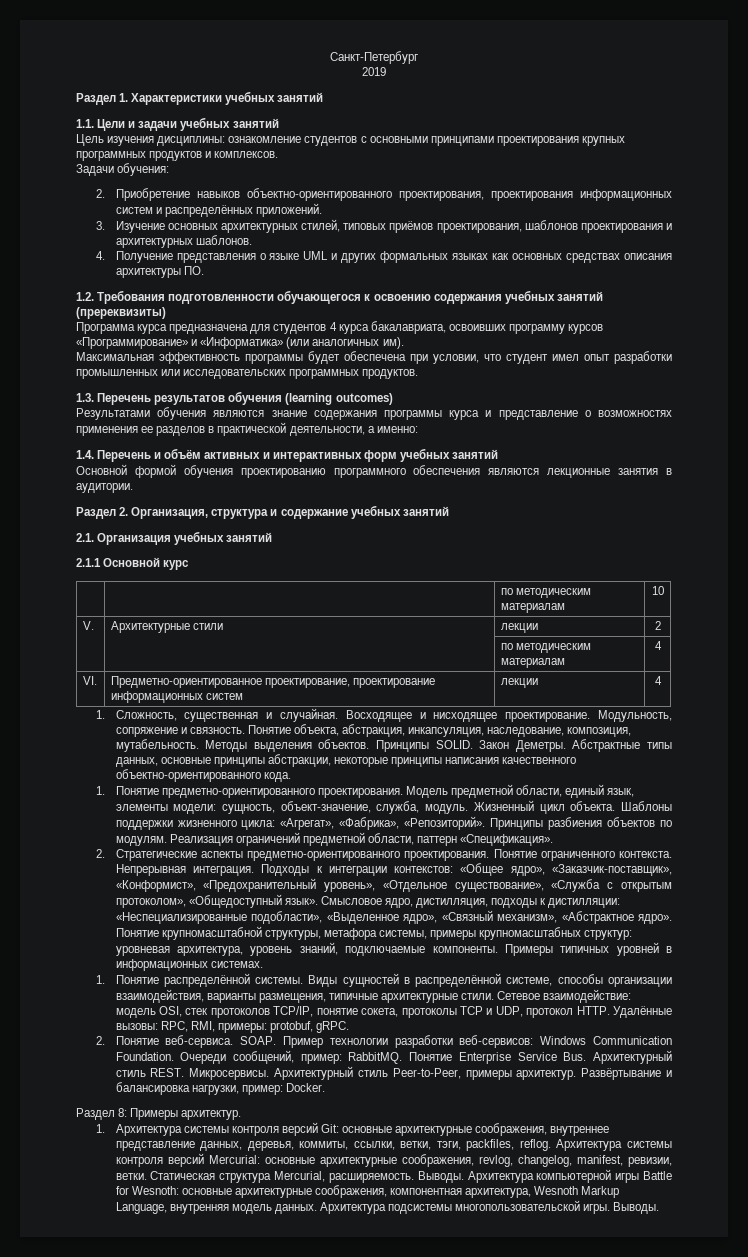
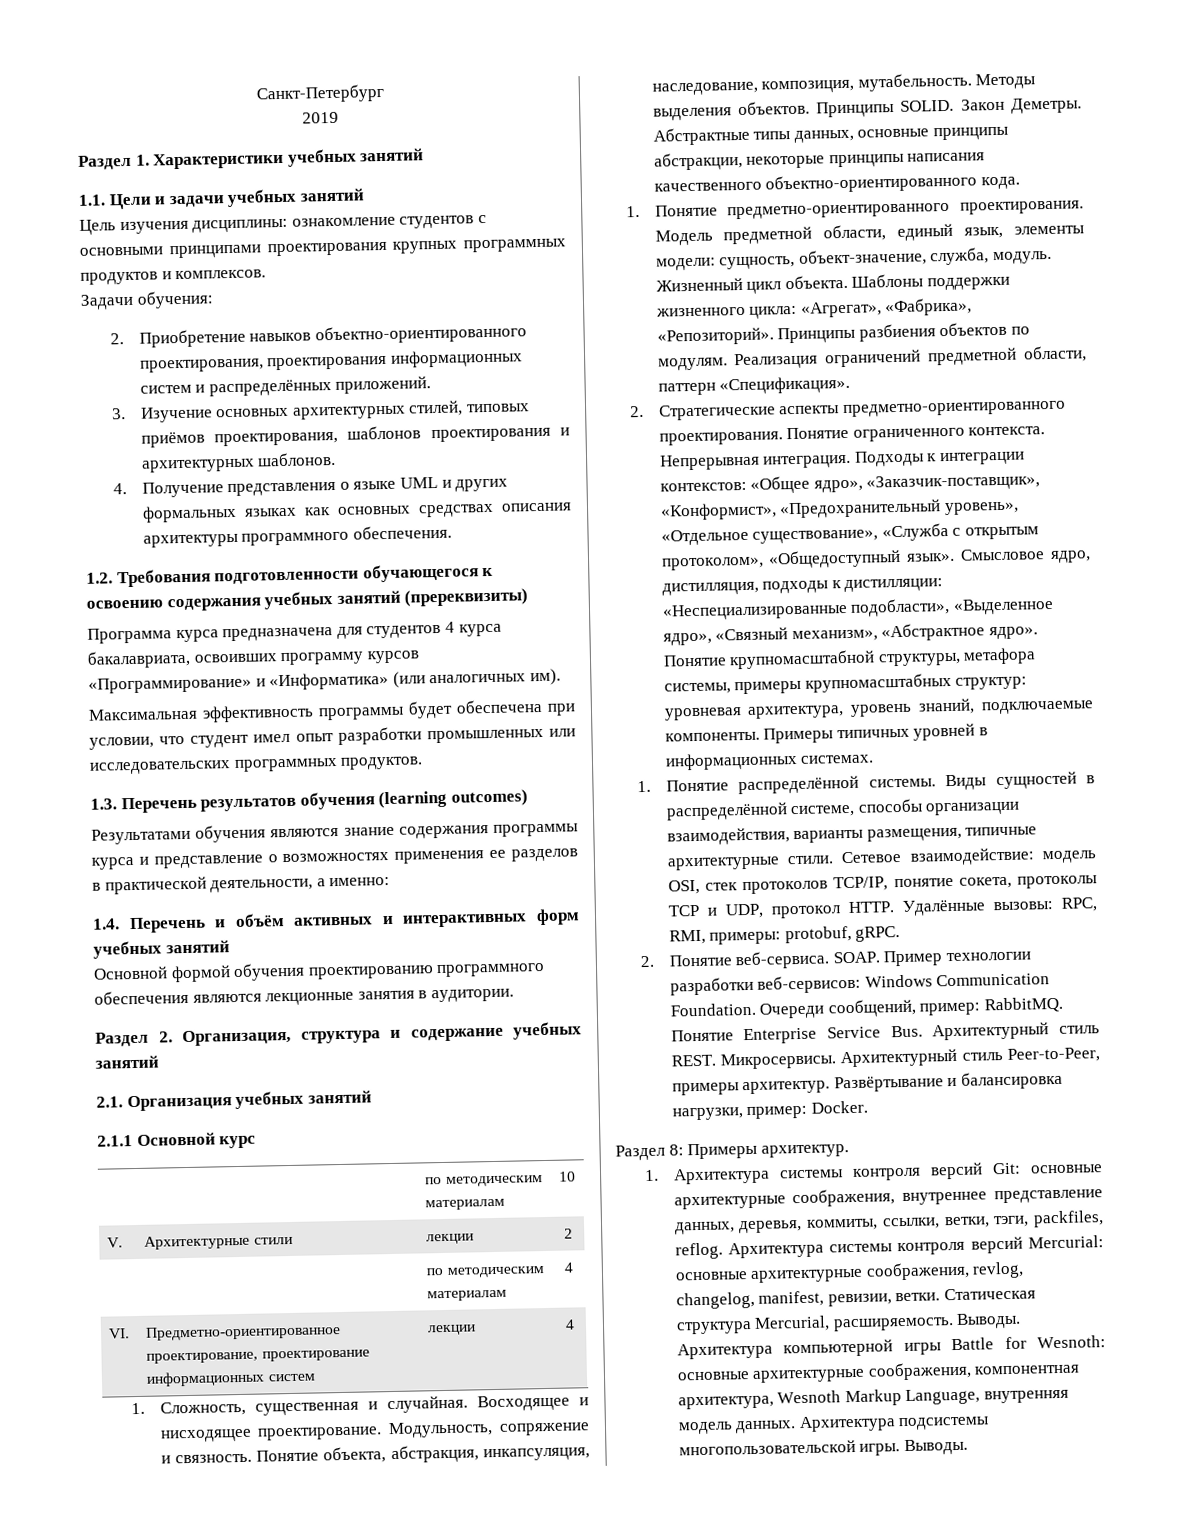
- 4. Получение представления о языке UML и других формальных языках как основных средствах описания архитектуры ПО.
+ 4. Получение представления о языке UML и других формальных языках как основных средствах описания архитектуры программного обеспечения.

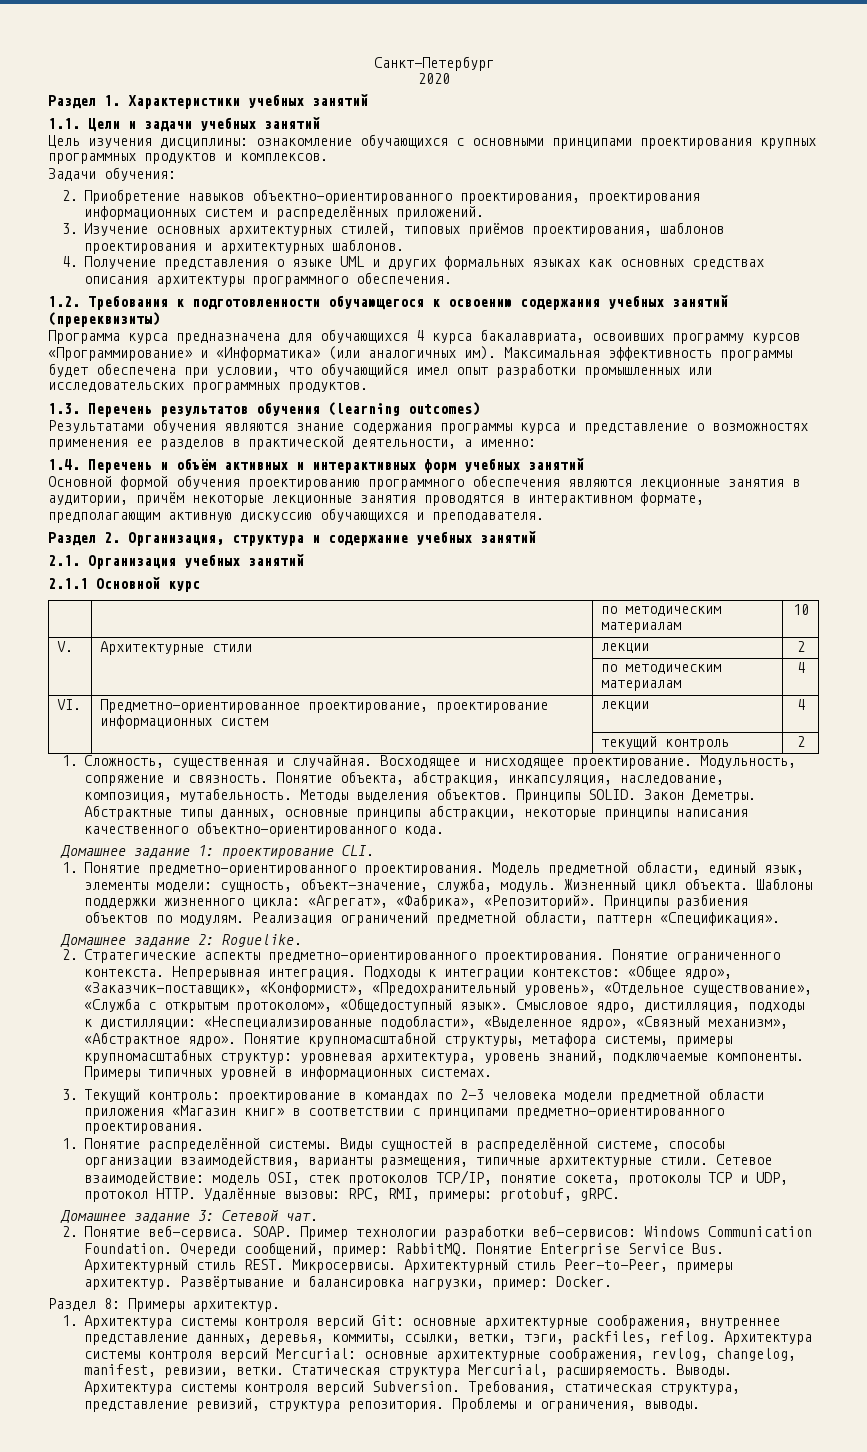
- 2019
+ 2020
- Цель изучения дисциплины: ознакомление студентов с основными принципами проектирования крупных программных продуктов и комплексов.
+ Цель изучения дисциплины: ознакомление обучающихся с основными принципами проектирования крупных программных продуктов и комплексов.
- 1.2. Требования подготовленности обучающегося к освоению содержания учебных занятий (пререквизиты)
+ 1.2. Требования к подготовленности обучающегося к освоению содержания учебных занятий (пререквизиты)
- Программа курса предназначена для студентов 4 курса бакалавриата, освоивших программу курсов «Программирование» и «Информатика» (или аналогичных им).
- Максимальная эффективность программы будет обеспечена при условии, что студент имел опыт разработки промышленных или исследовательских программных продуктов.
+ Программа курса предназначена для обучающихся 4 курса бакалавриата, освоивших программу курсов «Программирование» и «Информатика» (или аналогичных им). Максимальная эффективность программы будет обеспечена при условии, что обучающийся имел опыт разработки промышленных или исследовательских программных продуктов.
- Основной формой обучения проектированию программного обеспечения являются лекционные занятия в аудитории.
+ Основной формой обучения проектированию программного обеспечения являются лекционные занятия в аудитории, причём некоторые лекционные занятия проводятся в интерактивном формате, предполагающим активную дискуссию обучающихся и преподавателя.
+ | | текущий контроль | 2
+ Домашнее задание 1: проектирование CLI.
+ Домашнее задание 2: Roguelike.
+ 3. Текущий контроль: проектирование в командах по 2-3 человека модели предметной области приложения «Магазин книг» в соответствии с принципами предметно-ориентированного проектирования.
+ Домашнее задание 3: Сетевой чат.
- Архитектура компьютерной игры Battle for Wesnoth: основные архитектурные соображения, компонентная архитектура, Wesnoth Markup Language, внутренняя модель данных. Архитектура подсистемы многопользовательской игры. Выводы.
+ Архитектура системы контроля версий Subversion. Требования, статическая структура, представление ревизий, структура репозитория. Проблемы и ограничения, выводы.

